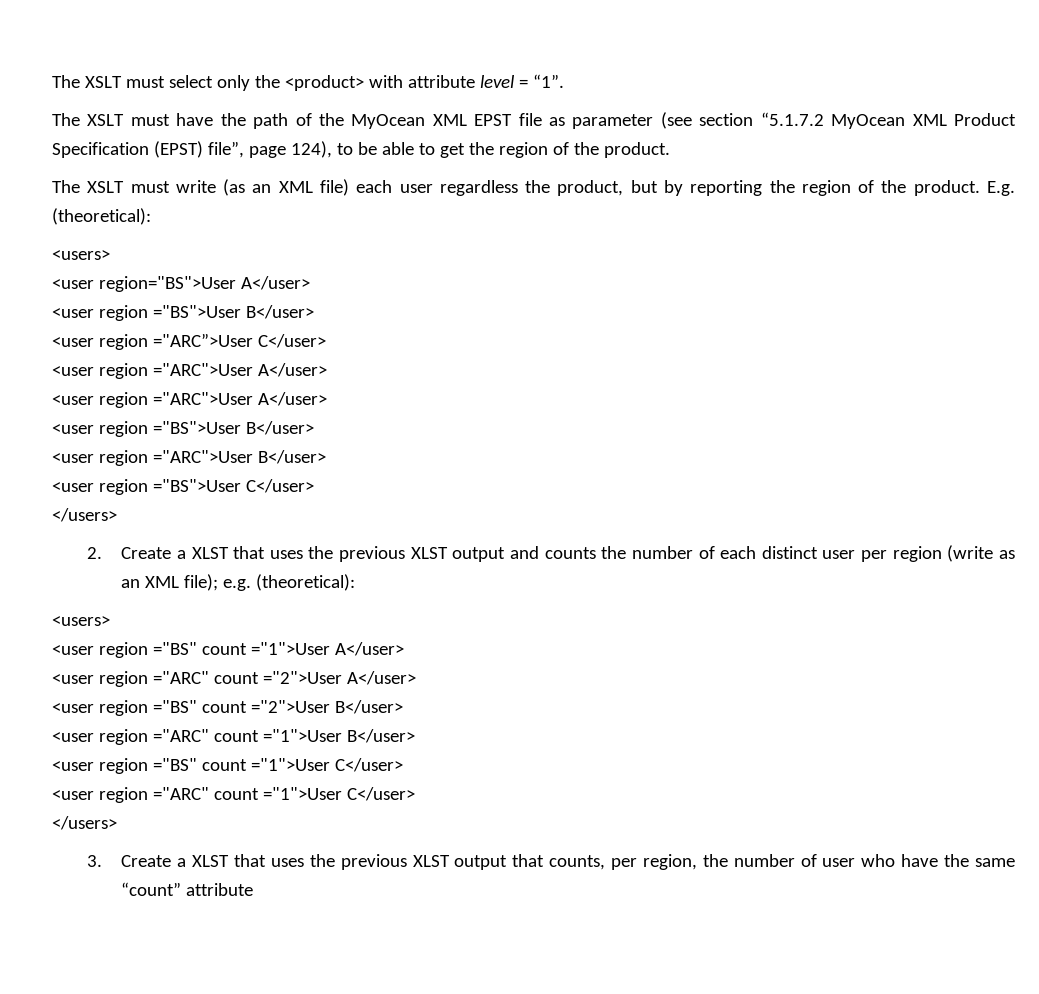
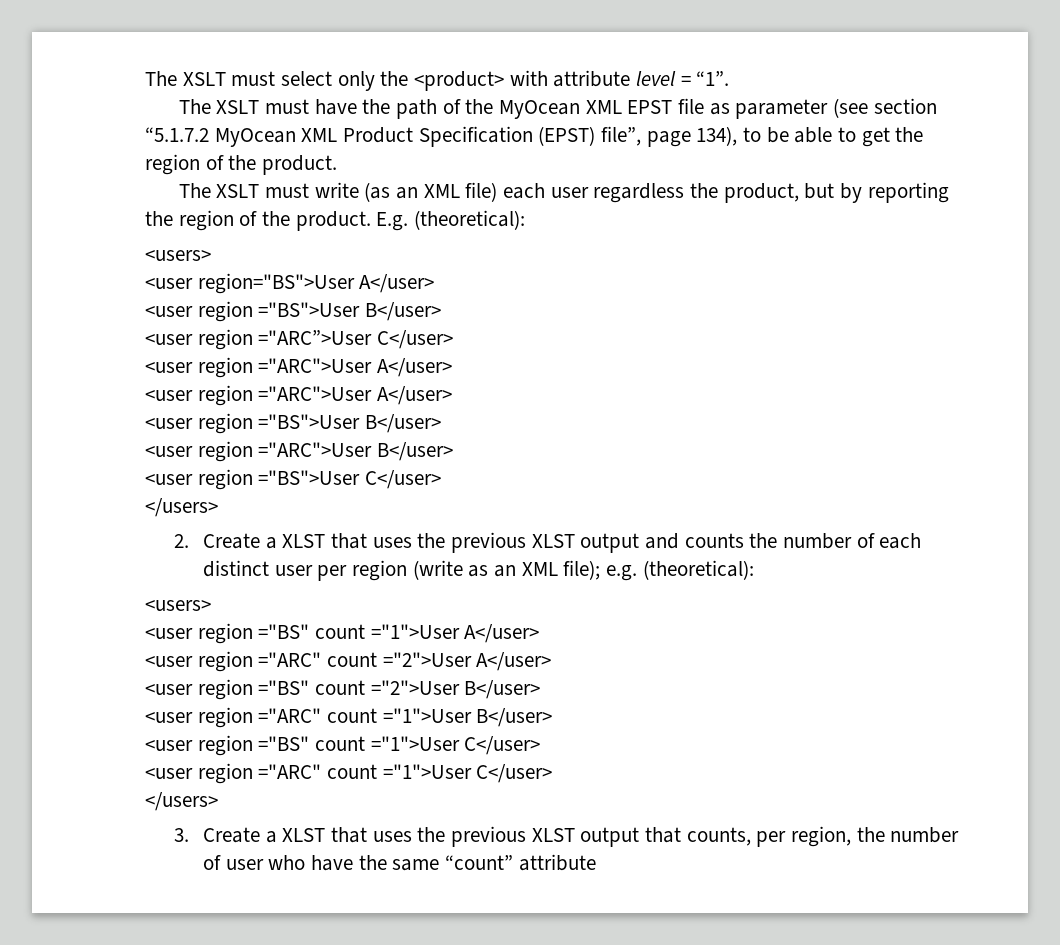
- The XSLT must have the path of the MyOcean XML EPST file as parameter (see section “5.1.7.2 MyOcean XML Product Specification (EPST) file”, page 124), to be able to get the region of the product.
+ The XSLT must have the path of the MyOcean XML EPST file as parameter (see section “5.1.7.2 MyOcean XML Product Specification (EPST) file”, page 134), to be able to get the region of the product.

